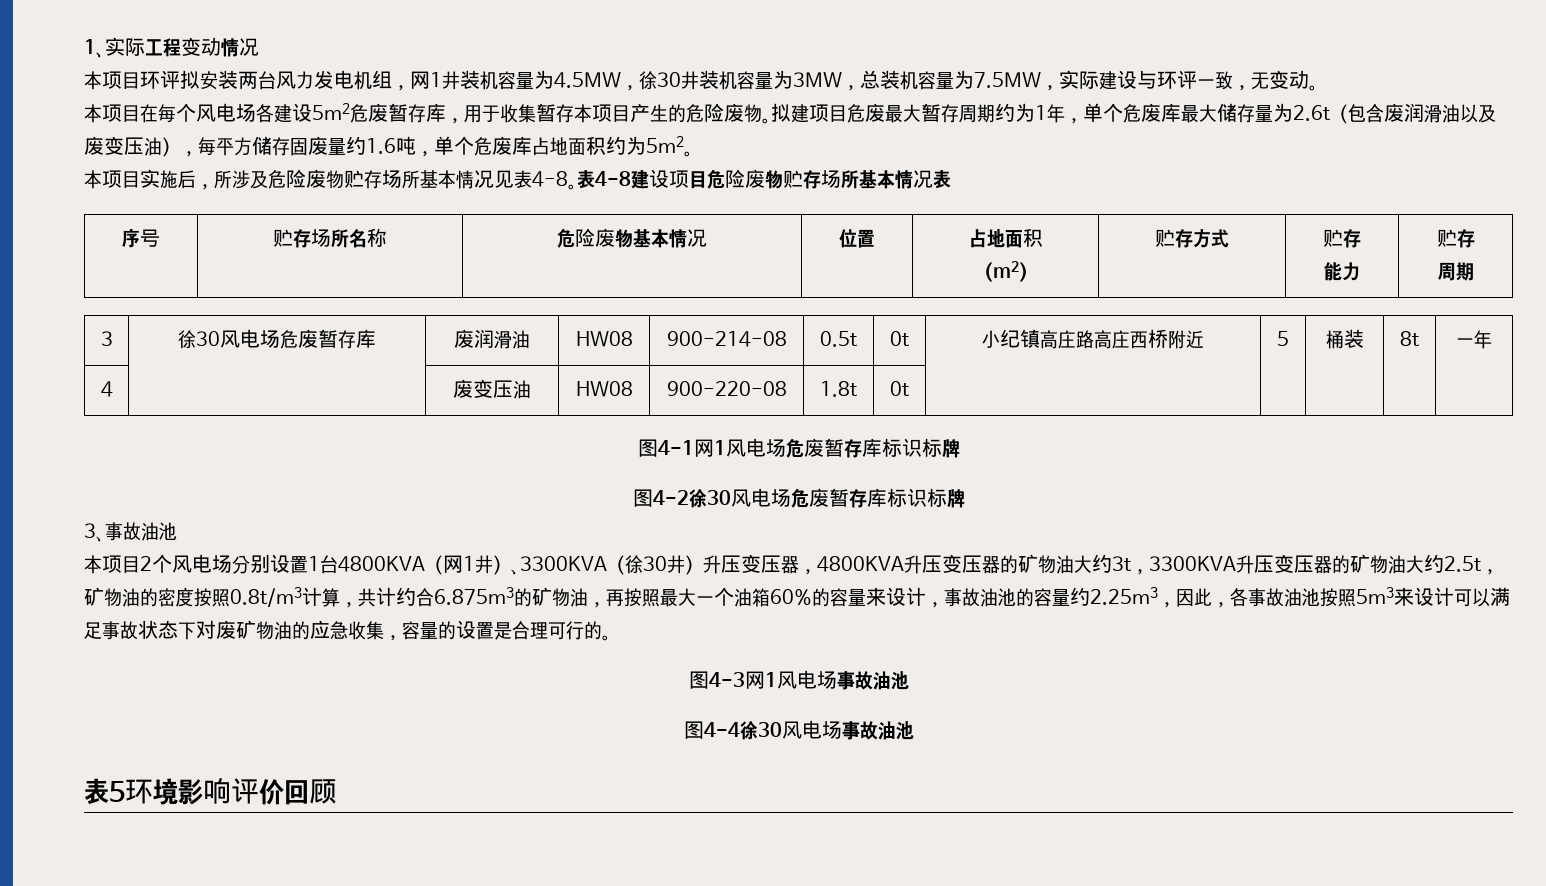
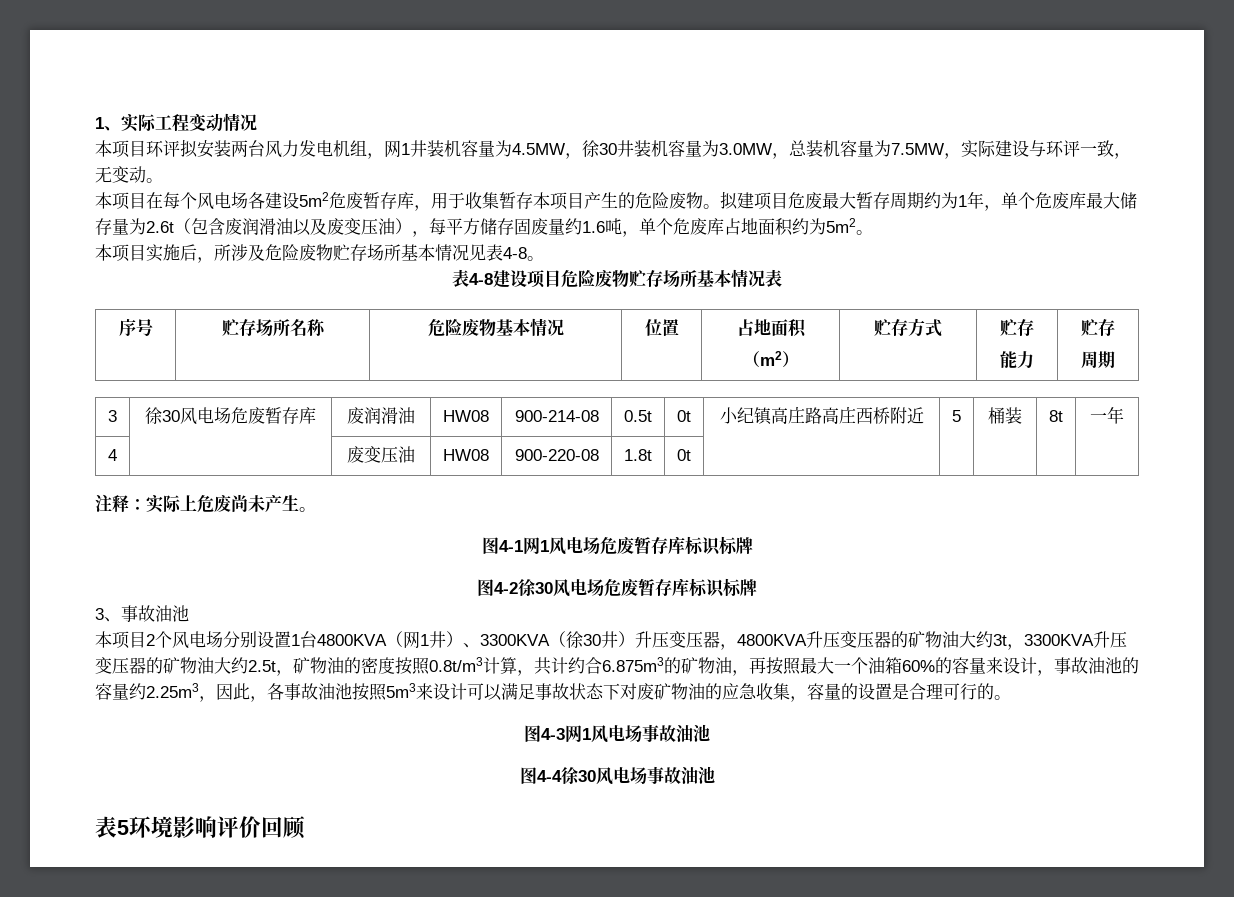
- 本项目环评拟安装两台风力发电机组，网1井装机容量为4.5MW，徐30井装机容量为3MW，总装机容量为7.5MW，实际建设与环评一致，无变动。
+ 本项目环评拟安装两台风力发电机组，网1井装机容量为4.5MW，徐30井装机容量为3.0MW，总装机容量为7.5MW，实际建设与环评一致，无变动。
- 本项目实施后，所涉及危险废物贮存场所基本情况见表4-8。表4-8建设项目危险废物贮存场所基本情况表
+ 本项目实施后，所涉及危险废物贮存场所基本情况见表4-8。
+ 表4-8建设项目危险废物贮存场所基本情况表
+ 注释：实际上危废尚未产生。

